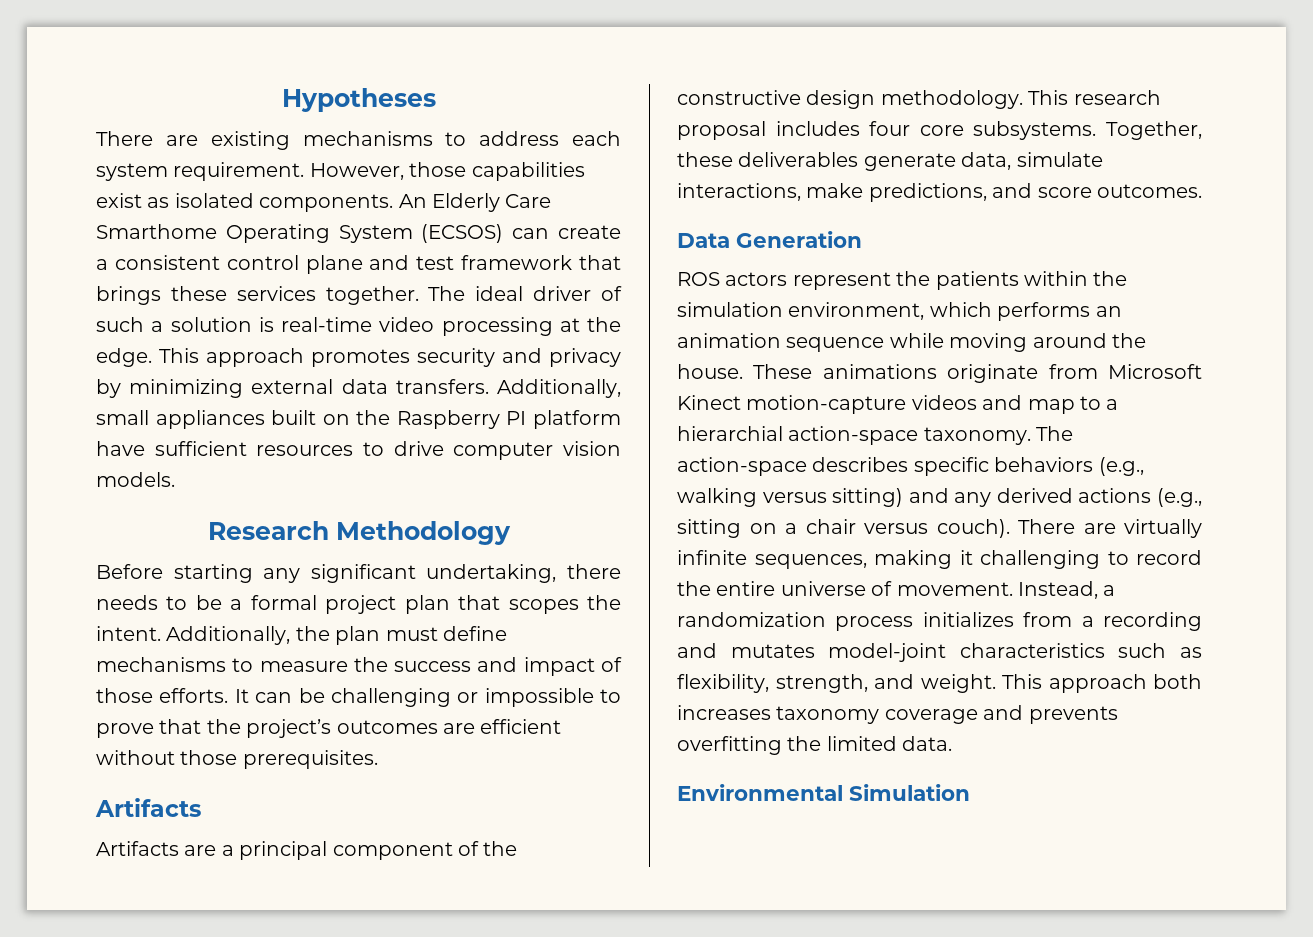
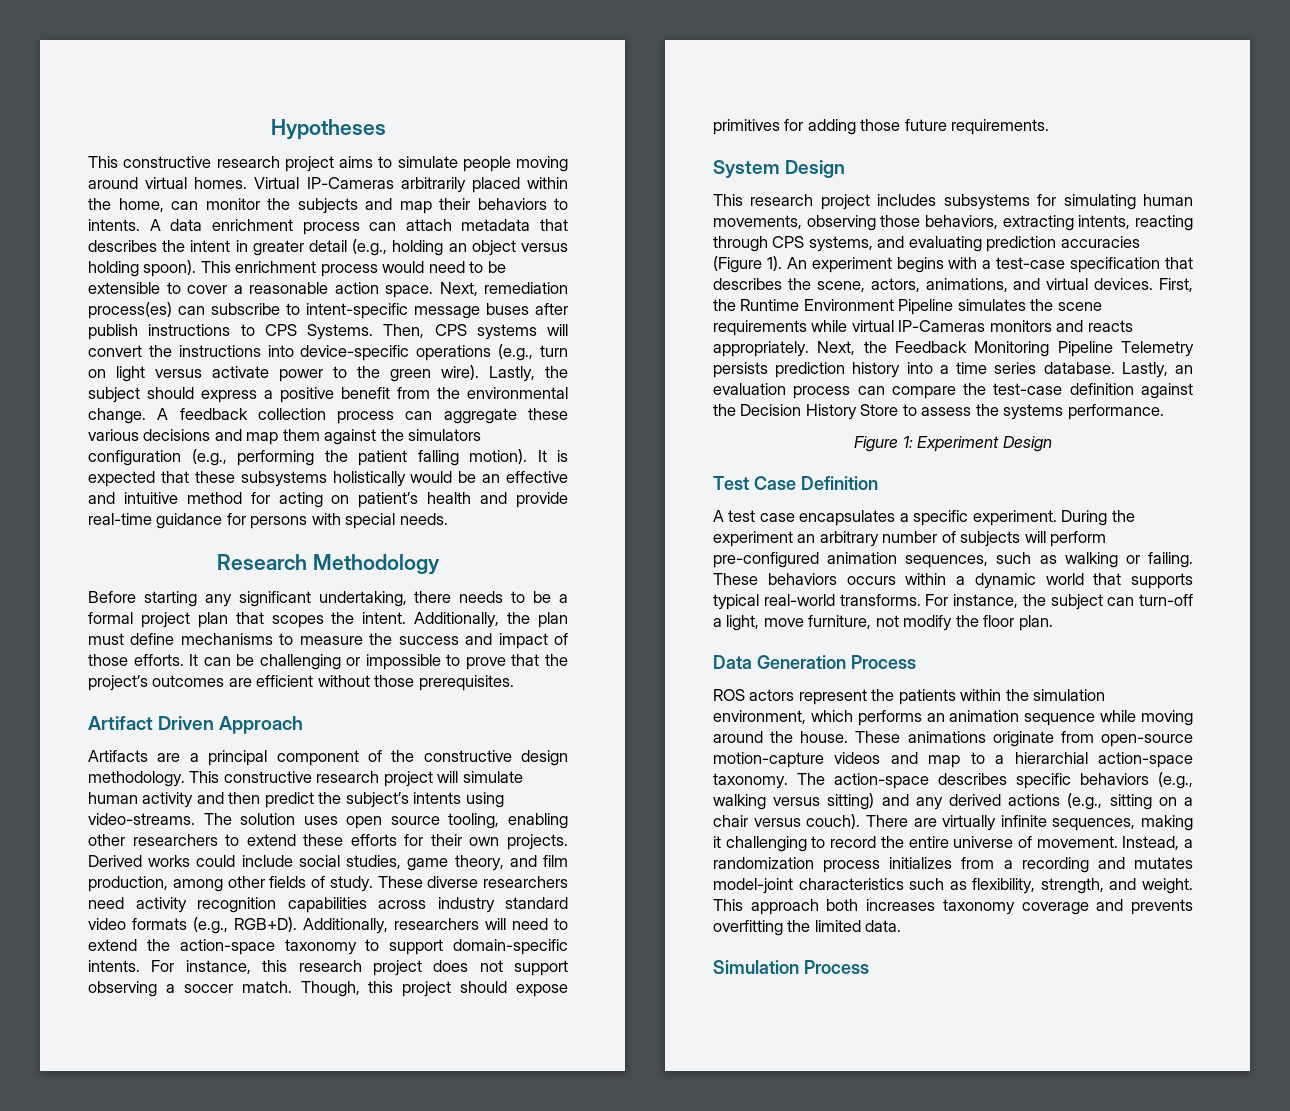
- There are existing mechanisms to address each system requirement. However, those capabilities exist as isolated components. An Elderly Care Smarthome Operating System (ECSOS) can create a consistent control plane and test framework that brings these services together. The ideal driver of such a solution is real-time video processing at the edge. This approach promotes security and privacy by minimizing external data transfers. Additionally, small appliances built on the Raspberry PI platform have sufficient resources to drive computer vision models.
+ This constructive research project aims to simulate people moving around virtual homes. Virtual IP-Cameras arbitrarily placed within the home, can monitor the subjects and map their behaviors to intents. A data enrichment process can attach metadata that describes the intent in greater detail (e.g., holding an object versus holding spoon). This enrichment process would need to be extensible to cover a reasonable action space. Next, remediation process(es) can subscribe to intent-specific message buses after publish instructions to CPS Systems. Then, CPS systems will convert the instructions into device-specific operations (e.g., turn on light versus activate power to the green wire). Lastly, the subject should express a positive benefit from the environmental change. A feedback collection process can aggregate these various decisions and map them against the simulators configuration (e.g., performing the patient falling motion). It is expected that these subsystems holistically would be an effective and intuitive method for acting on patient’s health and provide real-time guidance for persons with special needs.
  It can be challenging or impossible to prove that the project’s outcomes are efficient without those prerequisites.
- Artifacts
+ Artifact Driven Approach
- This research proposal includes four core subsystems. Together, these deliverables generate data, simulate interactions, make predictions, and score outcomes.
+ This constructive research project will simulate human activity and then predict the subject’s intents using video-streams. The solution uses open source tooling, enabling other researchers to extend these efforts for their own projects. Derived works could include social studies, game theory, and film production, among other fields of study. These diverse researchers need activity recognition capabilities across industry standard video formats (e.g., RGB+D). Additionally, researchers will need to extend the action-space taxonomy to support domain-specific intents. For instance, this research project does not support observing a soccer match. Though, this project should expose primitives for adding those future requirements.
+ System Design
+ This research project includes subsystems for simulating human movements, observing those behaviors, extracting intents, reacting through CPS systems, and evaluating prediction accuracies (Figure 1). An experiment begins with a test-case specification that describes the scene, actors, animations, and virtual devices. First, the Runtime Environment Pipeline simulates the scene requirements while virtual IP-Cameras monitors and reacts appropriately. Next, the Feedback Monitoring Pipeline Telemetry persists prediction history into a time series database. Lastly, an evaluation process can compare the test-case definition against the Decision History Store to assess the systems performance.
+ Figure 1: Experiment Design
+ Test Case Definition
+ A test case encapsulates a specific experiment. During the experiment an arbitrary number of subjects will perform pre-configured animation sequences, such as walking or failing. These behaviors occurs within a dynamic world that supports typical real-world transforms. For instance, the subject can turn-off a light, move furniture, not modify the floor plan.
- Data Generation
+ Data Generation Process
- These animations originate from Microsoft Kinect motion-capture videos and map to a hierarchial action-space taxonomy.
+ These animations originate from open-source motion-capture videos and map to a hierarchial action-space taxonomy.
- Environmental Simulation
+ Simulation Process

